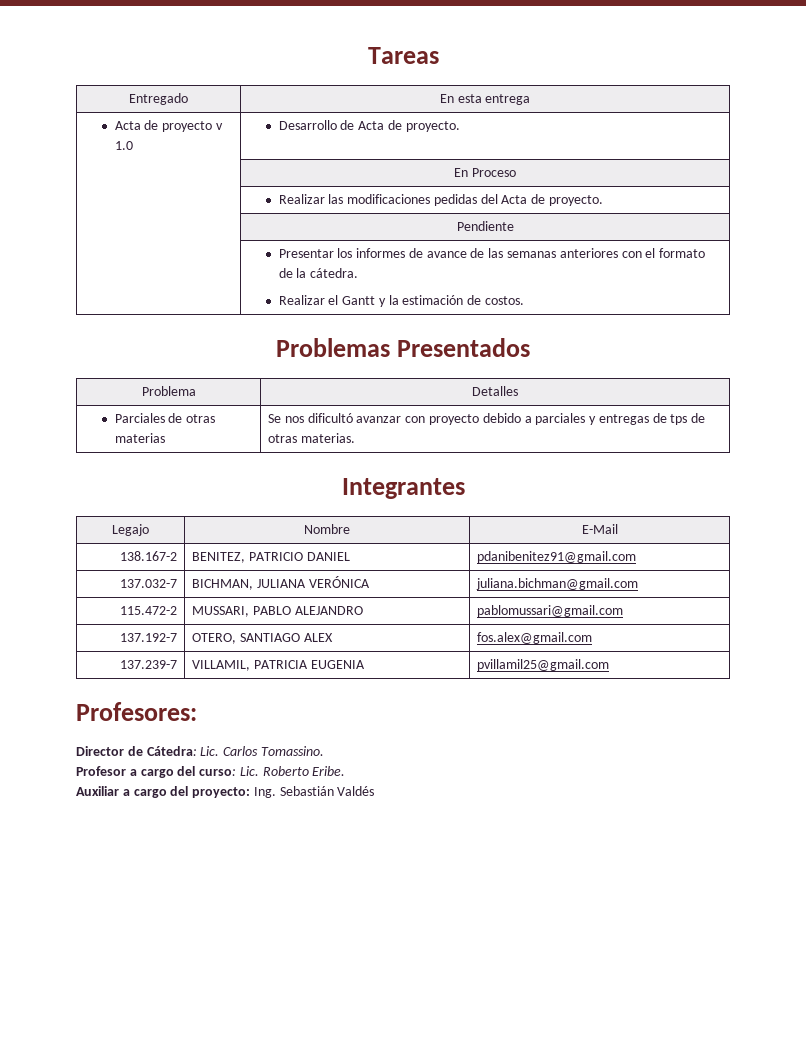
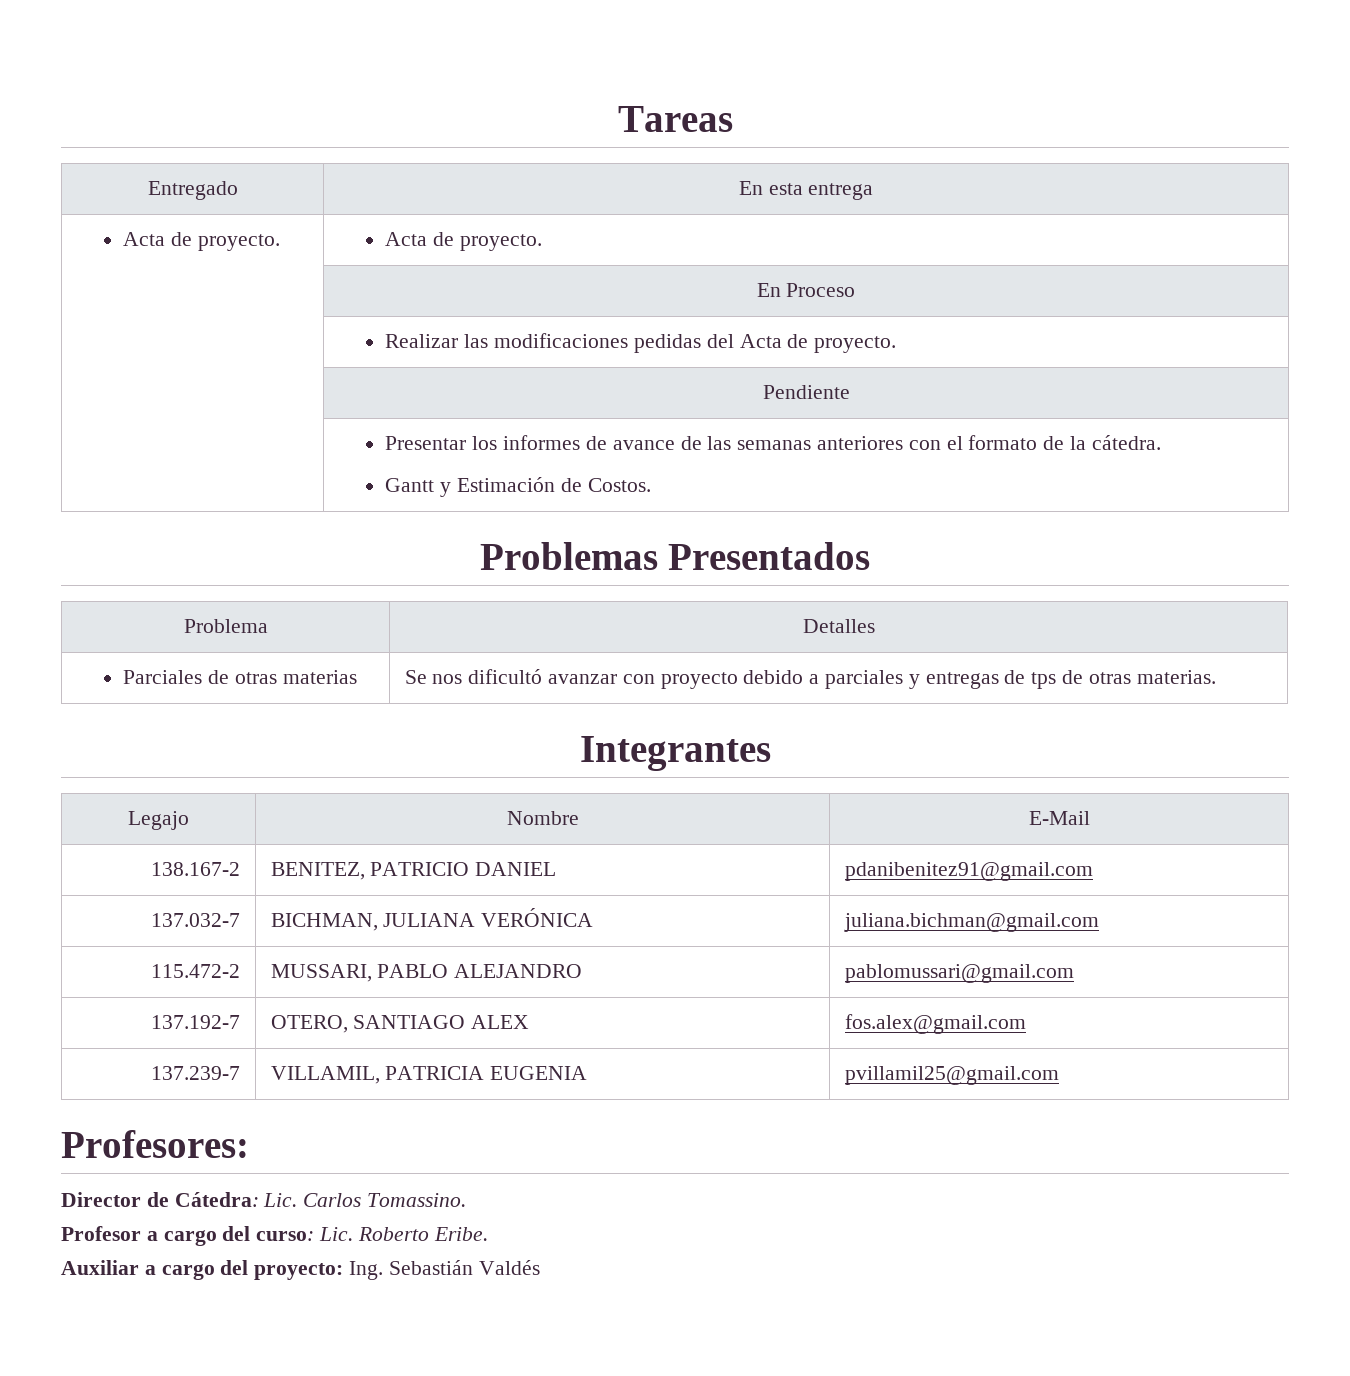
- Acta de proyecto v 1.0 | Desarrollo de Acta de proyecto.
+ Acta de proyecto. | Acta de proyecto.
  | Presentar los informes de avance de las semanas anteriores con el formato de la cátedra.
- Realizar el Gantt y la estimación de costos.
+ Gantt y Estimación de Costos.

